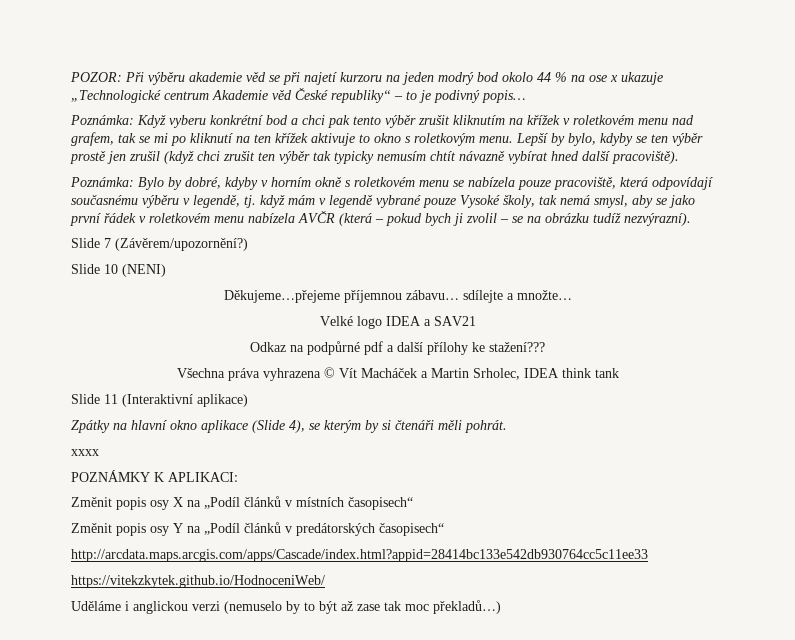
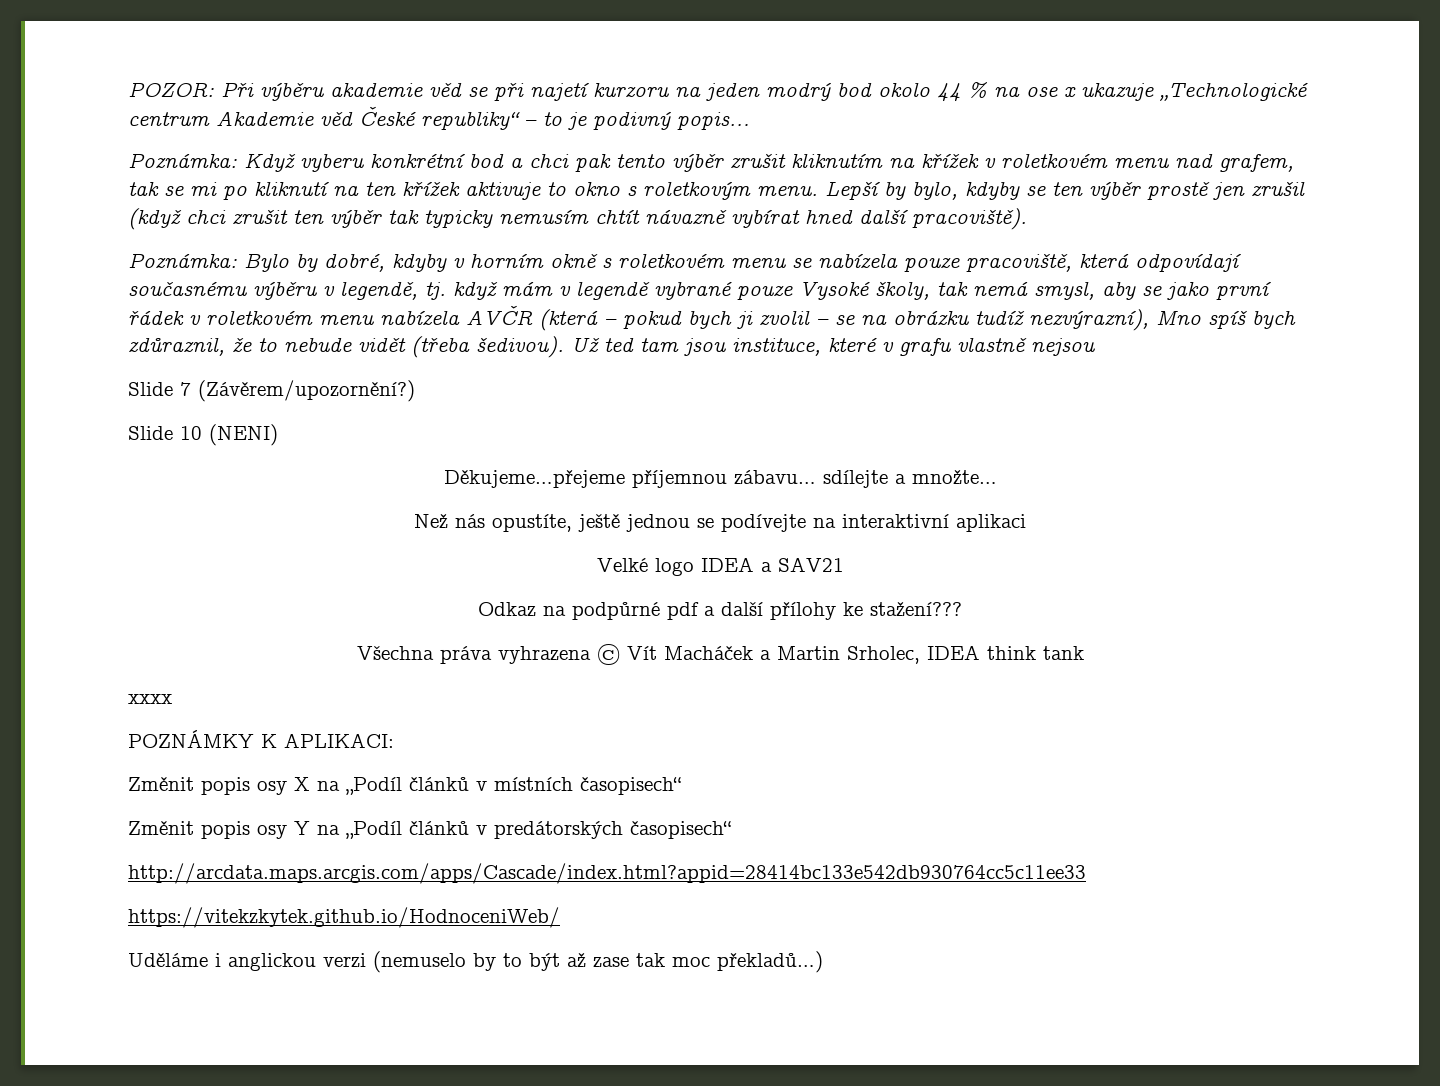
- Poznámka: Bylo by dobré, kdyby v horním okně s roletkovém menu se nabízela pouze pracoviště, která odpovídají současnému výběru v legendě, tj. když mám v legendě vybrané pouze Vysoké školy, tak nemá smysl, aby se jako první řádek v roletkovém menu nabízela AVČR (která – pokud bych ji zvolil – se na obrázku tudíž nezvýrazní).
+ Poznámka: Bylo by dobré, kdyby v horním okně s roletkovém menu se nabízela pouze pracoviště, která odpovídají současnému výběru v legendě, tj. když mám v legendě vybrané pouze Vysoké školy, tak nemá smysl, aby se jako první řádek v roletkovém menu nabízela AVČR (která – pokud bych ji zvolil – se na obrázku tudíž nezvýrazní), Mno spíš bych zdůraznil, že to nebude vidět (třeba šedivou). Už ted tam jsou instituce, které v grafu vlastně nejsou
+ Než nás opustíte, ještě jednou se podívejte na interaktivní aplikaci
- Slide 11 (Interaktivní aplikace)
- Zpátky na hlavní okno aplikace (Slide 4), se kterým by si čtenáři měli pohrát.

